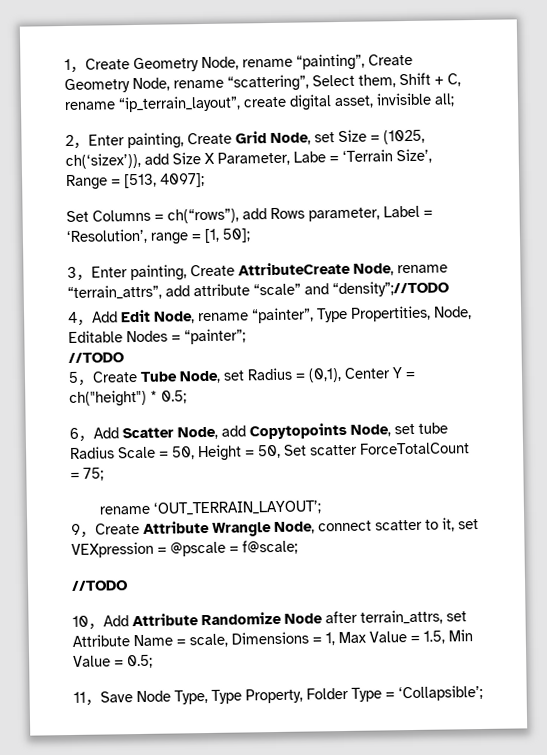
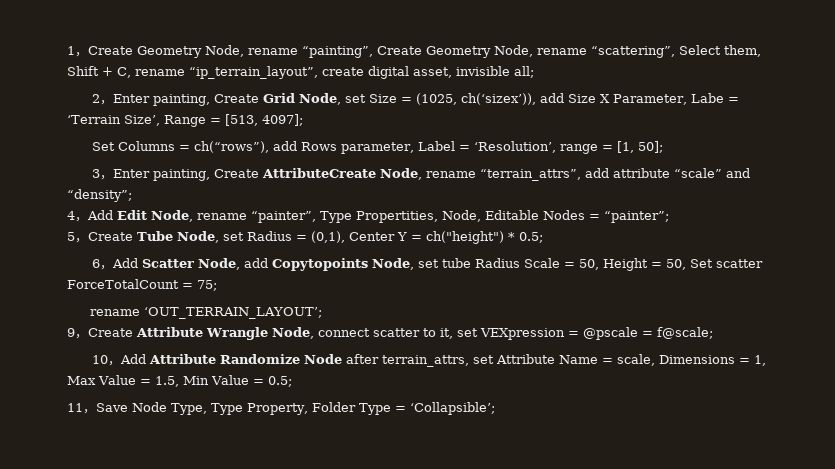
- 3，Enter painting, Create AttributeCreate Node, rename “terrain_attrs”, add attribute “scale” and “density”;//TODO
+ 3，Enter painting, Create AttributeCreate Node, rename “terrain_attrs”, add attribute “scale” and “density”;
  4，Add Edit Node, rename “painter”, Type Propertities, Node, Editable Nodes = “painter”;
- //TODO
  9，Create Attribute Wrangle Node, connect scatter to it, set VEXpression = @pscale = f@scale;
- //TODO

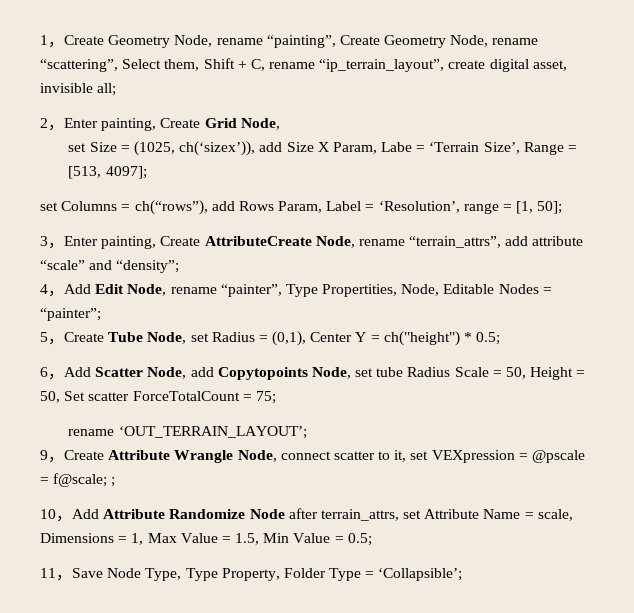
- 2，Enter painting, Create Grid Node, set Size = (1025, ch(‘sizex’)), add Size X Parameter, Labe = ‘Terrain Size’, Range = [513, 4097];
+ 2，Enter painting, Create Grid Node,
+ set Size = (1025, ch(‘sizex’)), add Size X Param, Labe = ‘Terrain Size’, Range = [513, 4097];
- Set Columns = ch(“rows”), add Rows parameter, Label = ‘Resolution’, range = [1, 50];
+ set Columns = ch(“rows”), add Rows Param, Label = ‘Resolution’, range = [1, 50];
- 9，Create Attribute Wrangle Node, connect scatter to it, set VEXpression = @pscale = f@scale;
+ 9，Create Attribute Wrangle Node, connect scatter to it, set VEXpression = @pscale = f@scale; ;

